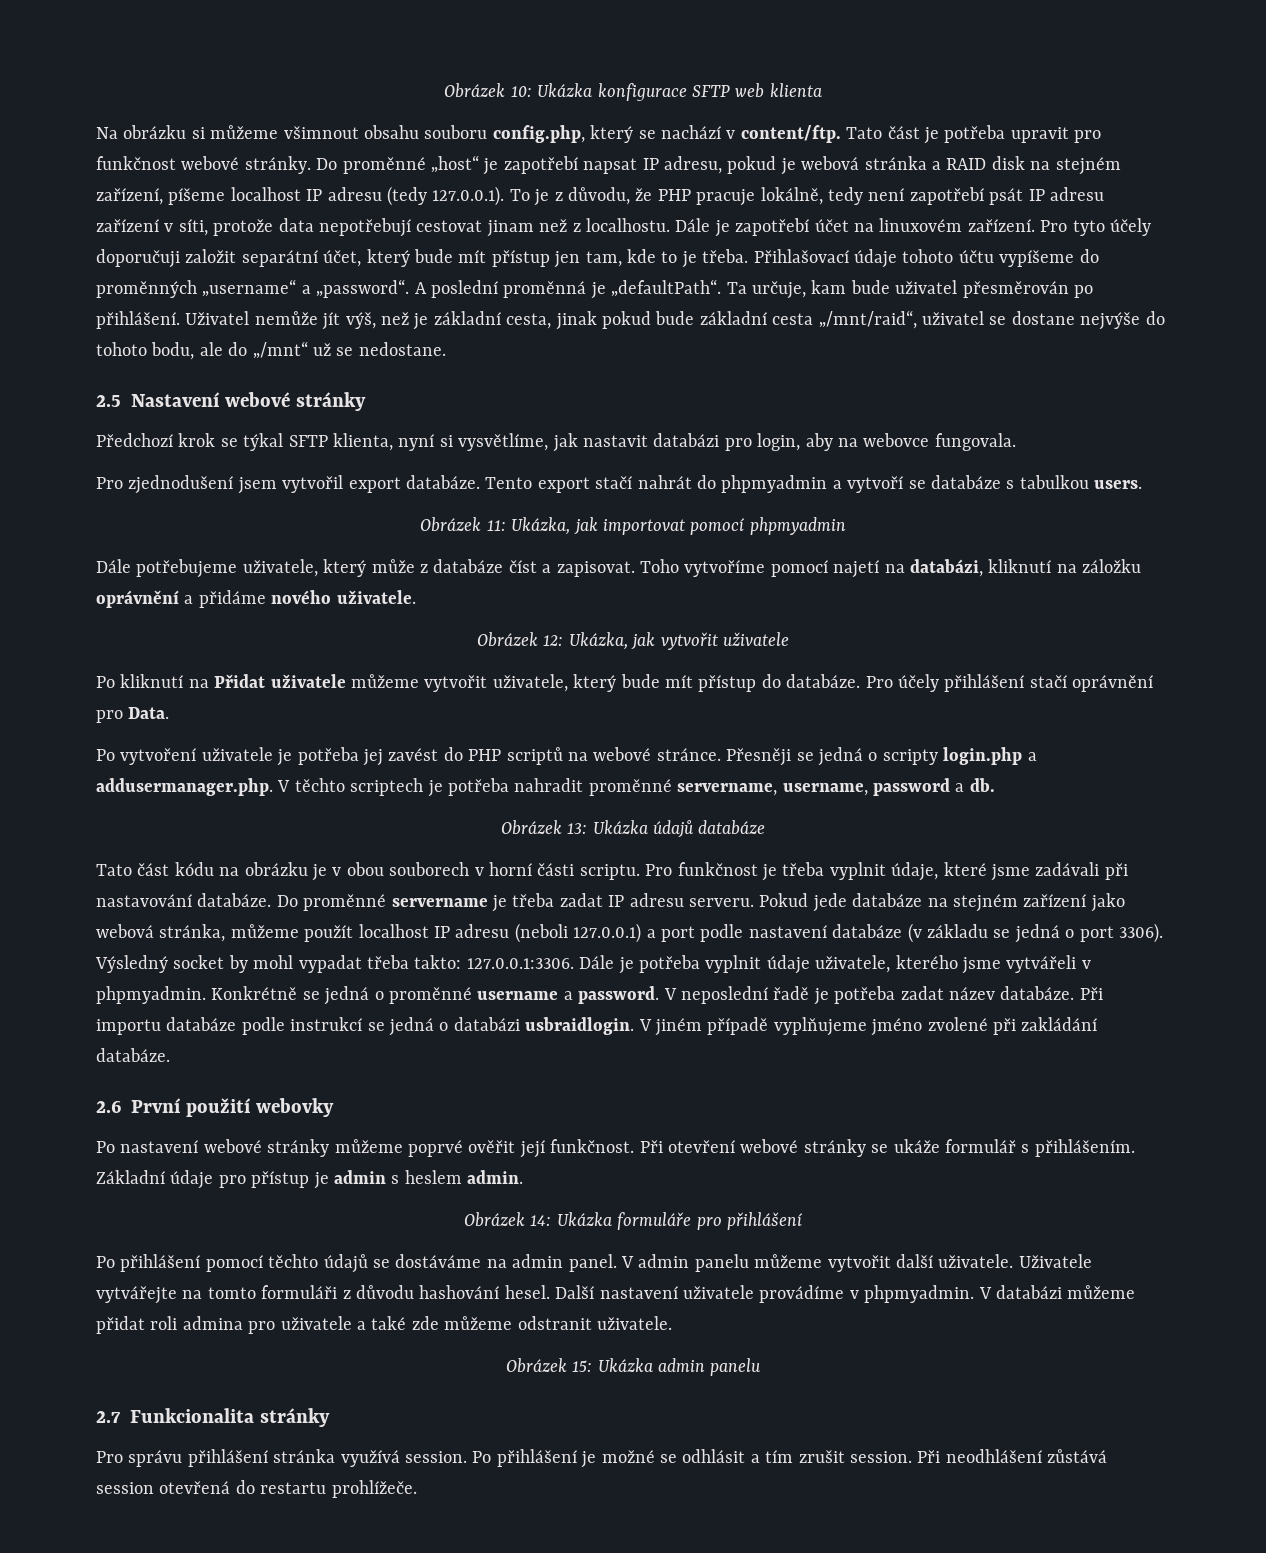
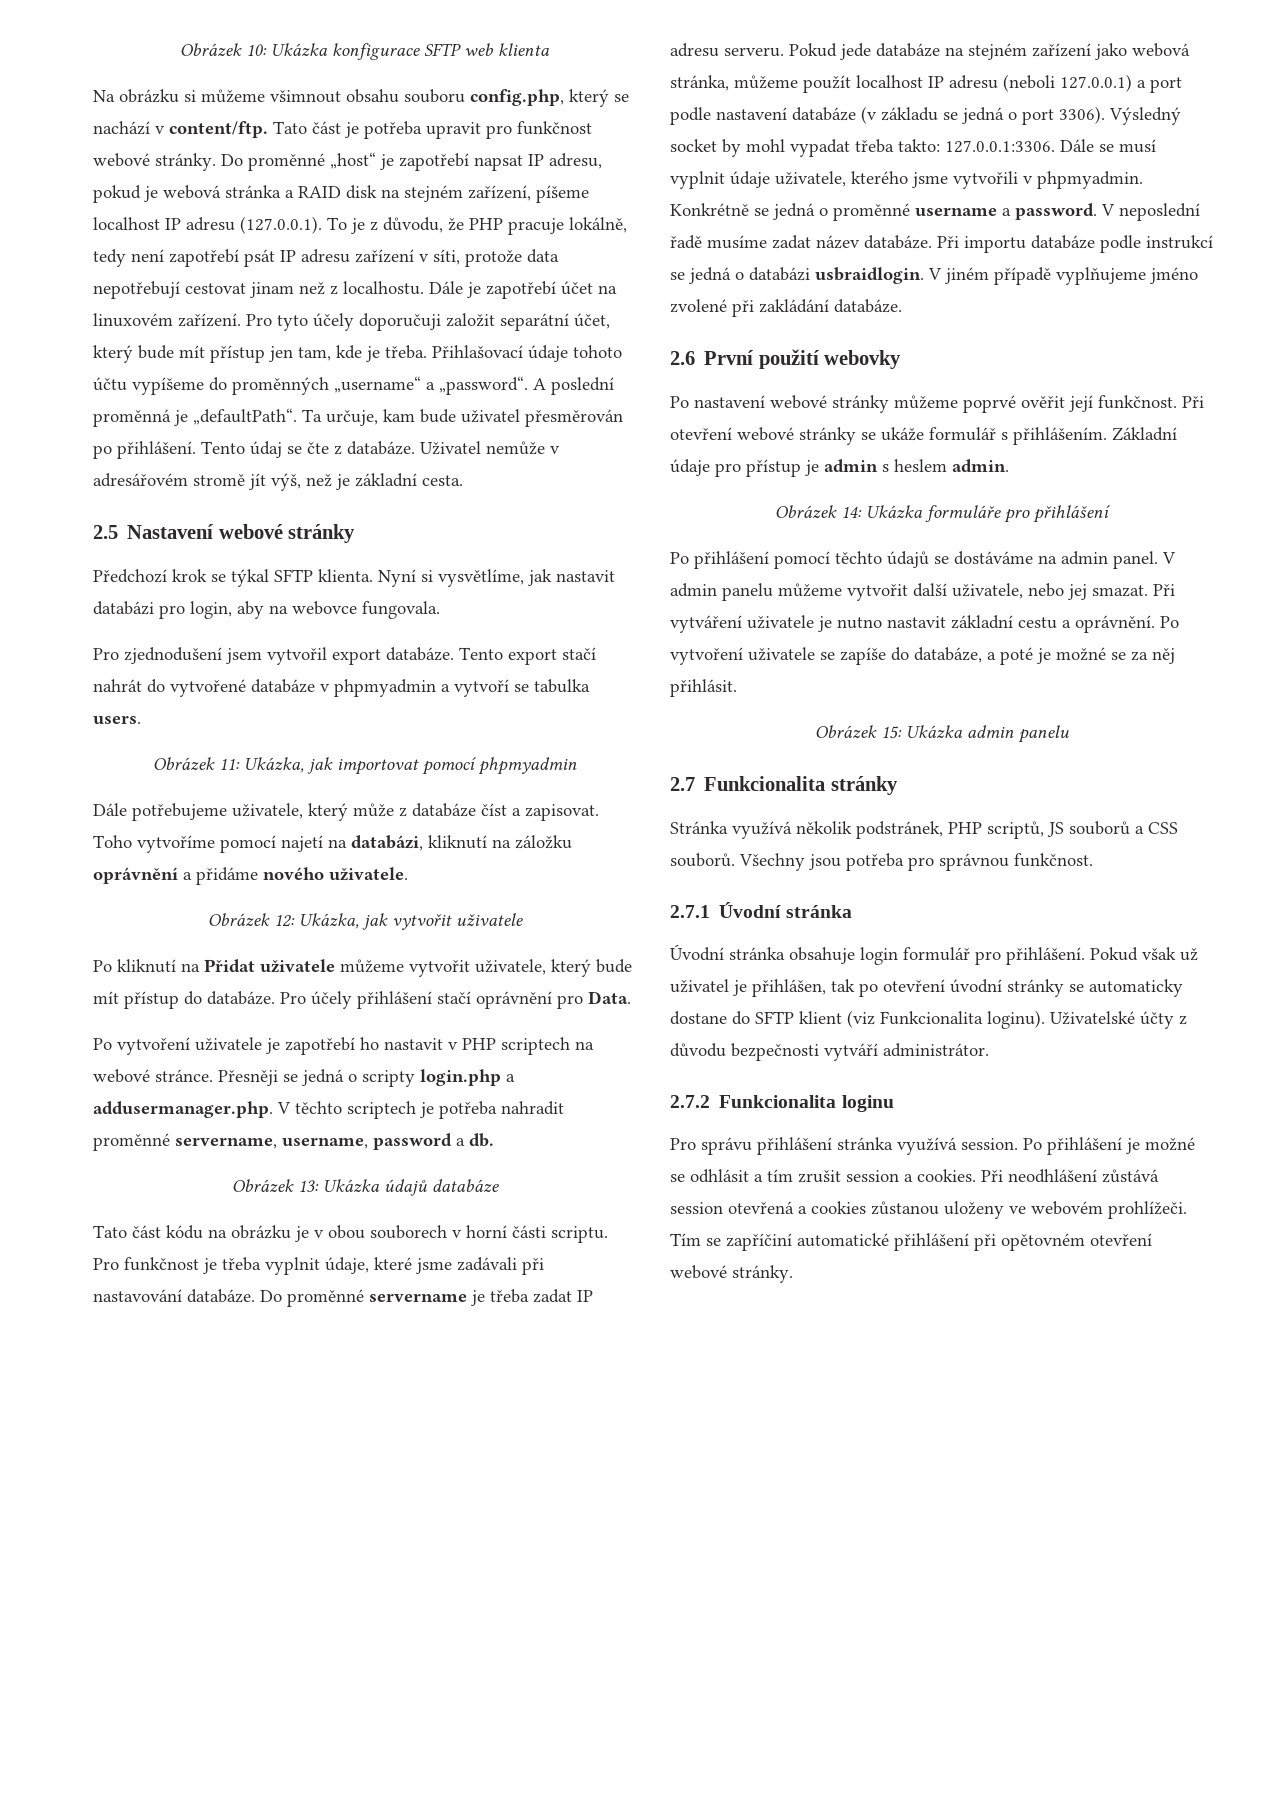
- Do proměnné „host“ je zapotřebí napsat IP adresu, pokud je webová stránka a RAID disk na stejném zařízení, píšeme localhost IP adresu (tedy 127.0.0.1). To je z důvodu, že PHP pracuje lokálně, tedy není zapotřebí psát IP adresu zařízení v síti, protože data nepotřebují cestovat jinam než z localhostu.
+ Do proměnné „host“ je zapotřebí napsat IP adresu, pokud je webová stránka a RAID disk na stejném zařízení, píšeme localhost IP adresu (127.0.0.1). To je z důvodu, že PHP pracuje lokálně, tedy není zapotřebí psát IP adresu zařízení v síti, protože data nepotřebují cestovat jinam než z localhostu.
- Pro tyto účely doporučuji založit separátní účet, který bude mít přístup jen tam, kde to je třeba.
+ Pro tyto účely doporučuji založit separátní účet, který bude mít přístup jen tam, kde je třeba.
- Uživatel nemůže jít výš, než je základní cesta, jinak pokud bude základní cesta „/mnt/raid“, uživatel se dostane nejvýše do tohoto bodu, ale do „/mnt“ už se nedostane.
+ Tento údaj se čte z databáze. Uživatel nemůže v adresářovém stromě jít výš, než je základní cesta.
- Předchozí krok se týkal SFTP klienta, nyní si vysvětlíme, jak nastavit databázi pro login, aby na webovce fungovala.
+ Předchozí krok se týkal SFTP klienta. Nyní si vysvětlíme, jak nastavit databázi pro login, aby na webovce fungovala.
- Tento export stačí nahrát do phpmyadmin a vytvoří se databáze s tabulkou users.
+ Tento export stačí nahrát do vytvořené databáze v phpmyadmin a vytvoří se tabulka users.
- Po vytvoření uživatele je potřeba jej zavést do PHP scriptů na webové stránce.
+ Po vytvoření uživatele je zapotřebí ho nastavit v PHP scriptech na webové stránce.
- Výsledný socket by mohl vypadat třeba takto: 127.0.0.1:3306. Dále je potřeba vyplnit údaje uživatele, kterého jsme vytvářeli v phpmyadmin.
+ Výsledný socket by mohl vypadat třeba takto: 127.0.0.1:3306. Dále se musí vyplnit údaje uživatele, kterého jsme vytvořili v phpmyadmin.
- V neposlední řadě je potřeba zadat název databáze.
+ V neposlední řadě musíme zadat název databáze.
- V admin panelu můžeme vytvořit další uživatele. Uživatele vytvářejte na tomto formuláři z důvodu hashování hesel. Další nastavení uživatele provádíme v phpmyadmin. V databázi můžeme přidat roli admina pro uživatele a také zde můžeme odstranit uživatele.
+ V admin panelu můžeme vytvořit další uživatele, nebo jej smazat. Při vytváření uživatele je nutno nastavit základní cestu a oprávnění. Po vytvoření uživatele se zapíše do databáze, a poté je možné se za něj přihlásit.
+ Stránka využívá několik podstránek, PHP scriptů, JS souborů a CSS souborů. Všechny jsou potřeba pro správnou funkčnost.
+ 2.7.1 Úvodní stránka
+ Úvodní stránka obsahuje login formulář pro přihlášení. Pokud však už uživatel je přihlášen, tak po otevření úvodní stránky se automaticky dostane do SFTP klient (viz Funkcionalita loginu). Uživatelské účty z důvodu bezpečnosti vytváří administrátor.
+ 2.7.2 Funkcionalita loginu
- Po přihlášení je možné se odhlásit a tím zrušit session.
+ Po přihlášení je možné se odhlásit a tím zrušit session a cookies.
- Při neodhlášení zůstává session otevřená do restartu prohlížeče.
+ Při neodhlášení zůstává session otevřená a cookies zůstanou uloženy ve webovém prohlížeči. Tím se zapříčiní automatické přihlášení při opětovném otevření webové stránky.

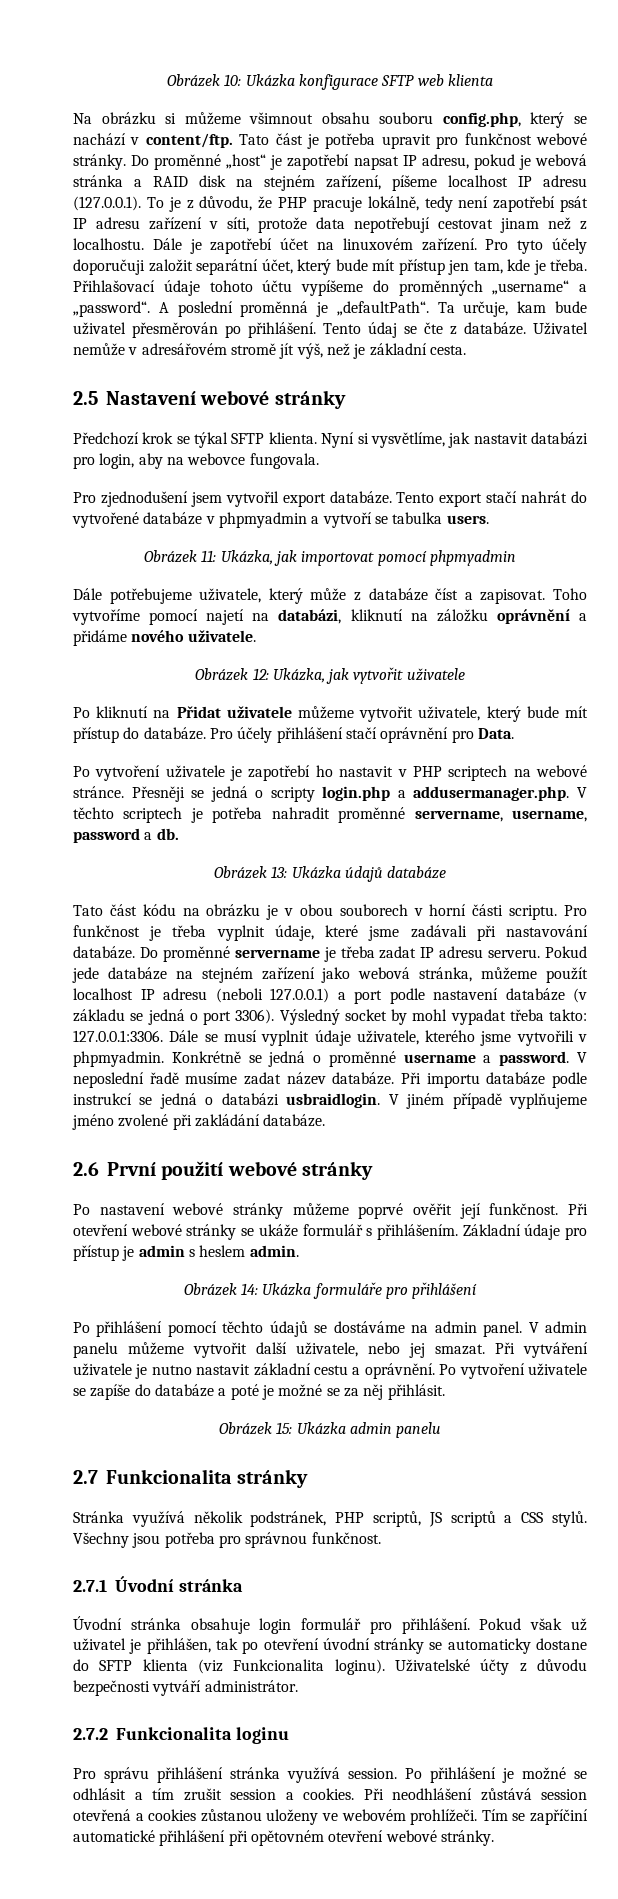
- 2.6 První použití webovky
+ 2.6 První použití webové stránky
- Po vytvoření uživatele se zapíše do databáze, a poté je možné se za něj přihlásit.
+ Po vytvoření uživatele se zapíše do databáze a poté je možné se za něj přihlásit.
- Stránka využívá několik podstránek, PHP scriptů, JS souborů a CSS souborů.
+ Stránka využívá několik podstránek, PHP scriptů, JS scriptů a CSS stylů.
- Pokud však už uživatel je přihlášen, tak po otevření úvodní stránky se automaticky dostane do SFTP klient (viz Funkcionalita loginu).
+ Pokud však už uživatel je přihlášen, tak po otevření úvodní stránky se automaticky dostane do SFTP klienta (viz Funkcionalita loginu).

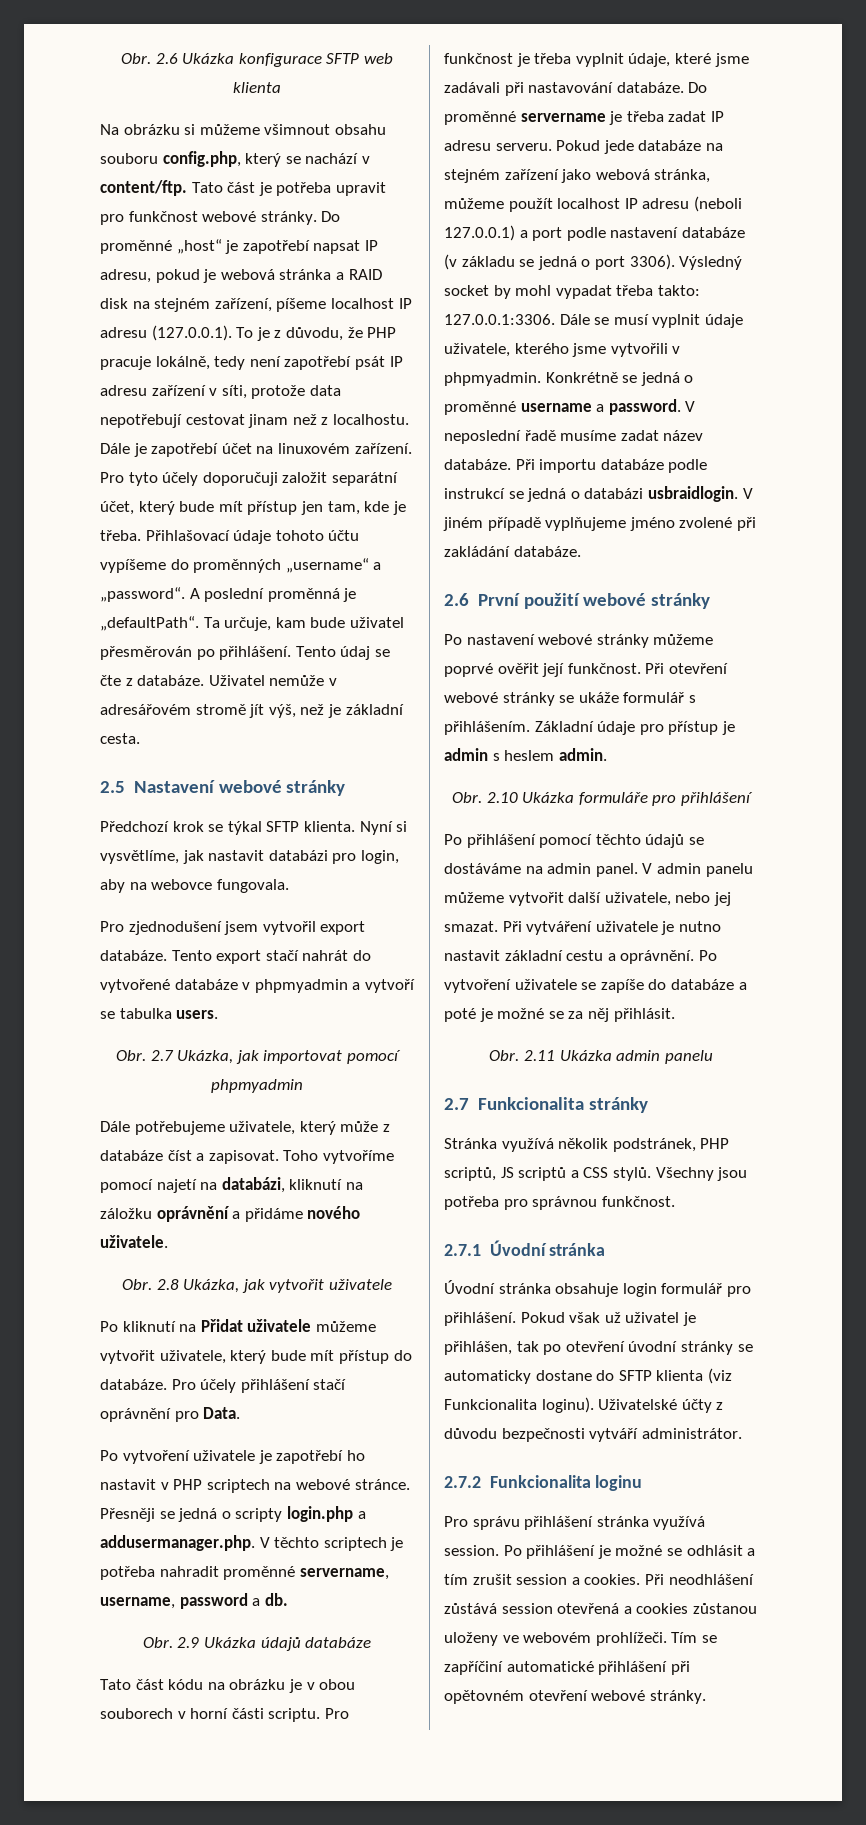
- Obrázek 10: Ukázka konfigurace SFTP web klienta
+ Obr. 2.6 Ukázka konfigurace SFTP web klienta
- Obrázek 11: Ukázka, jak importovat pomocí phpmyadmin
+ Obr. 2.7 Ukázka, jak importovat pomocí phpmyadmin
- Obrázek 12: Ukázka, jak vytvořit uživatele
+ Obr. 2.8 Ukázka, jak vytvořit uživatele
- Obrázek 13: Ukázka údajů databáze
+ Obr. 2.9 Ukázka údajů databáze
- Obrázek 14: Ukázka formuláře pro přihlášení
+ Obr. 2.10 Ukázka formuláře pro přihlášení
- Obrázek 15: Ukázka admin panelu
+ Obr. 2.11 Ukázka admin panelu

